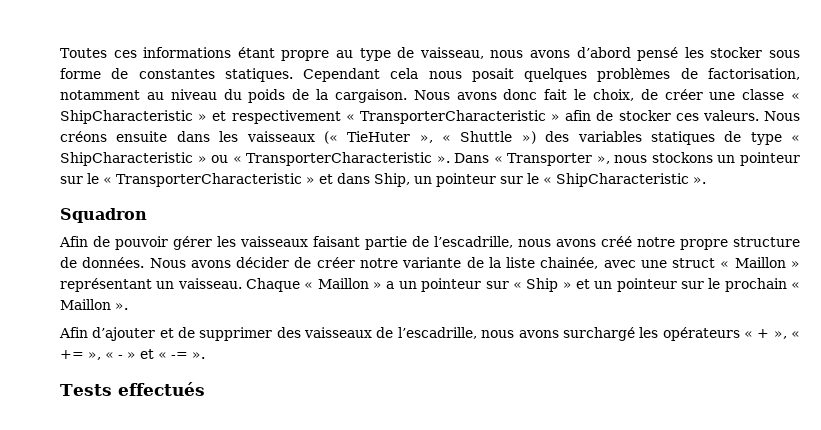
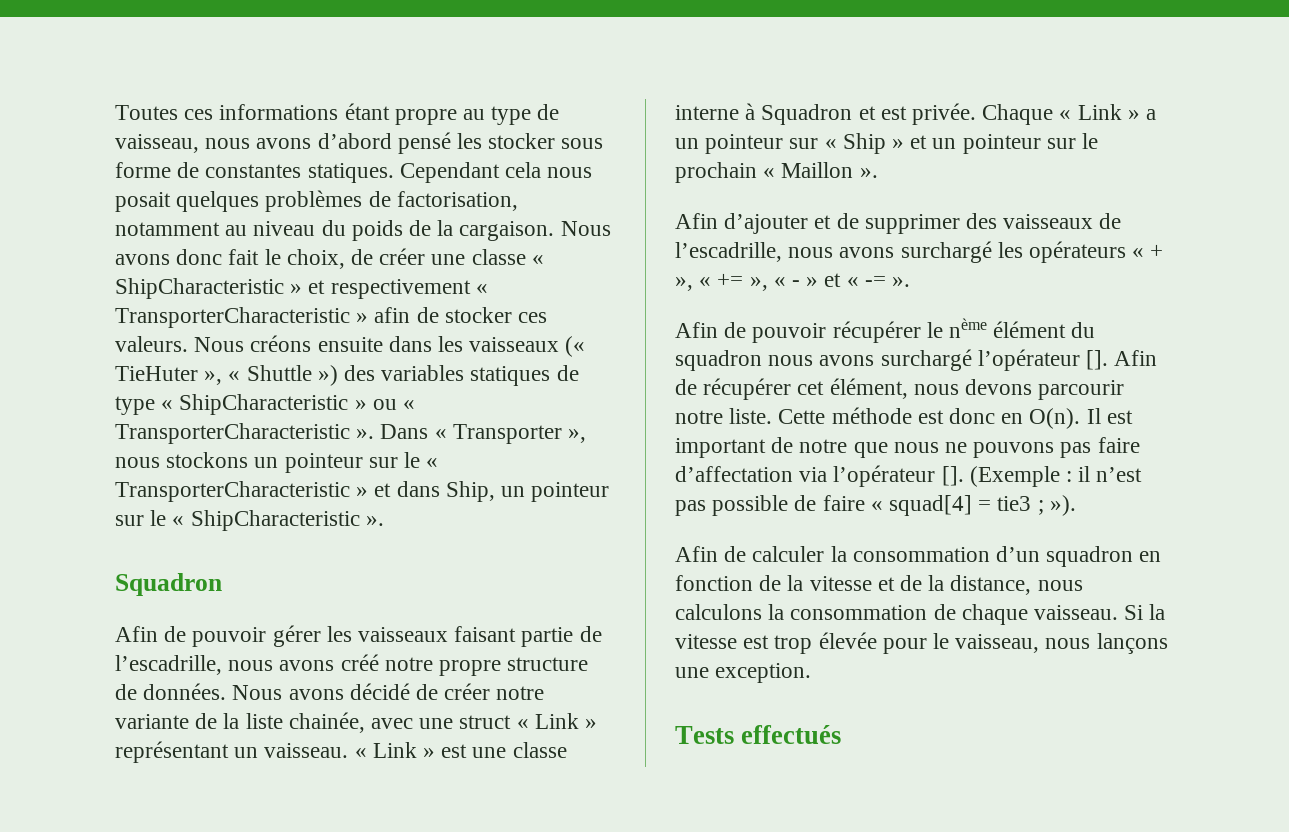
- Nous avons décider de créer notre variante de la liste chainée, avec une struct « Maillon » représentant un vaisseau.
+ Nous avons décidé de créer notre variante de la liste chainée, avec une struct « Link » représentant un vaisseau.
+ « Link » est une classe interne à Squadron et est privée.
- Chaque « Maillon » a un pointeur sur « Ship » et un pointeur sur le prochain « Maillon ».
+ Chaque « Link » a un pointeur sur « Ship » et un pointeur sur le prochain « Maillon ».
+ Afin de pouvoir récupérer le nème élément du squadron nous avons surchargé l’opérateur []. Afin de récupérer cet élément, nous devons parcourir notre liste. Cette méthode est donc en O(n). Il est important de notre que nous ne pouvons pas faire d’affectation via l’opérateur []. (Exemple : il n’est pas possible de faire « squad[4] = tie3 ; »).
+ Afin de calculer la consommation d’un squadron en fonction de la vitesse et de la distance, nous calculons la consommation de chaque vaisseau. Si la vitesse est trop élevée pour le vaisseau, nous lançons une exception.

